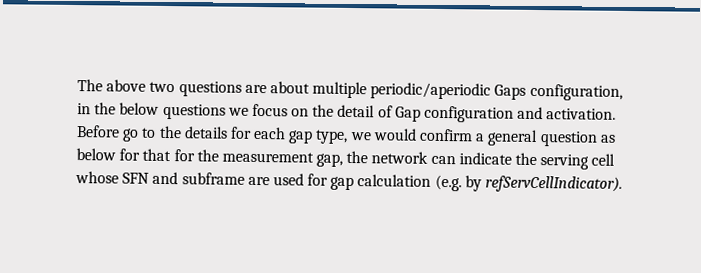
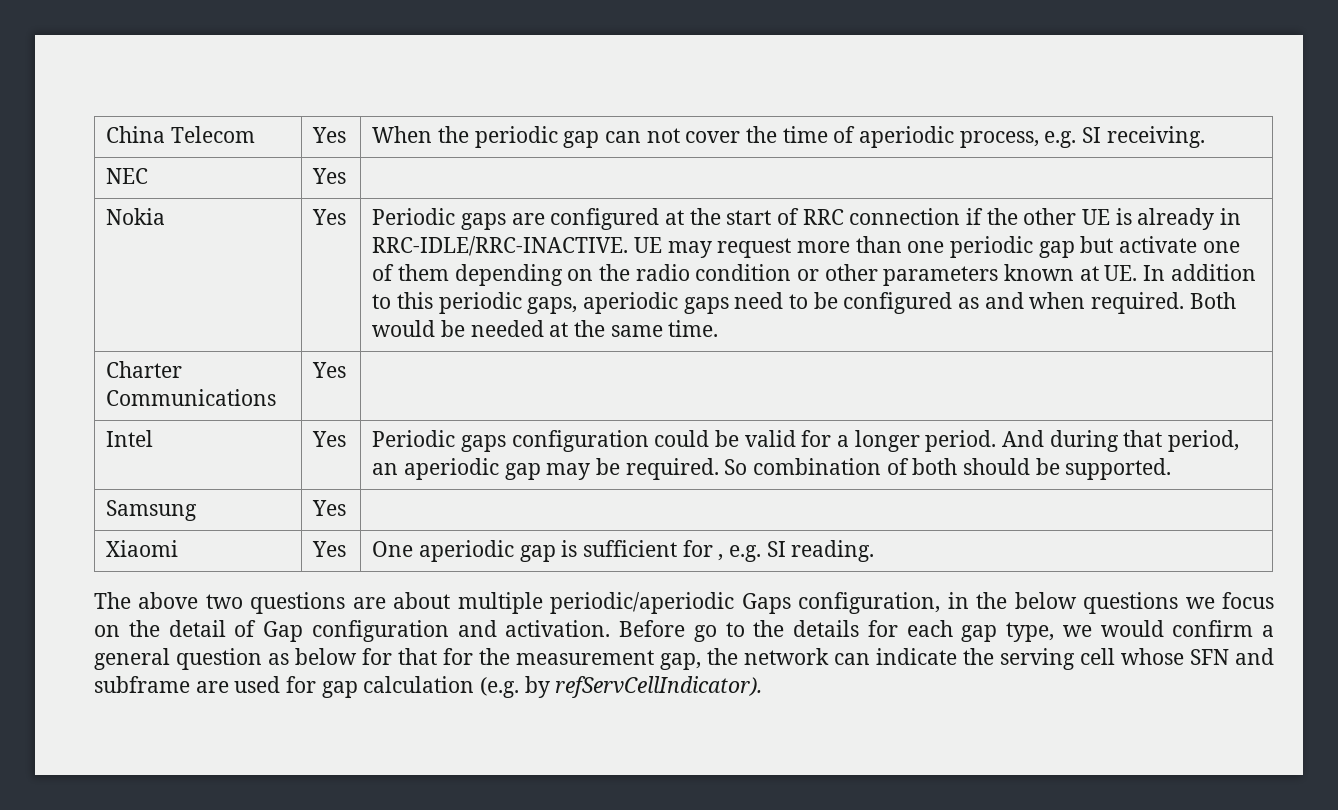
+ China Telecom | Yes | When the periodic gap can not cover the time of aperiodic process, e.g. SI receiving.
+ NEC | Yes |
+ Nokia | Yes | Periodic gaps are configured at the start of RRC connection if the other UE is already in RRC-IDLE/RRC-INACTIVE. UE may request more than one periodic gap but activate one of them depending on the radio condition or other parameters known at UE. In addition to this periodic gaps, aperiodic gaps need to be configured as and when required. Both would be needed at the same time.
+ Charter Communications | Yes |
+ Intel | Yes | Periodic gaps configuration could be valid for a longer period. And during that period, an aperiodic gap may be required. So combination of both should be supported.
+ Samsung | Yes |
+ Xiaomi | Yes | One aperiodic gap is sufficient for , e.g. SI reading.

